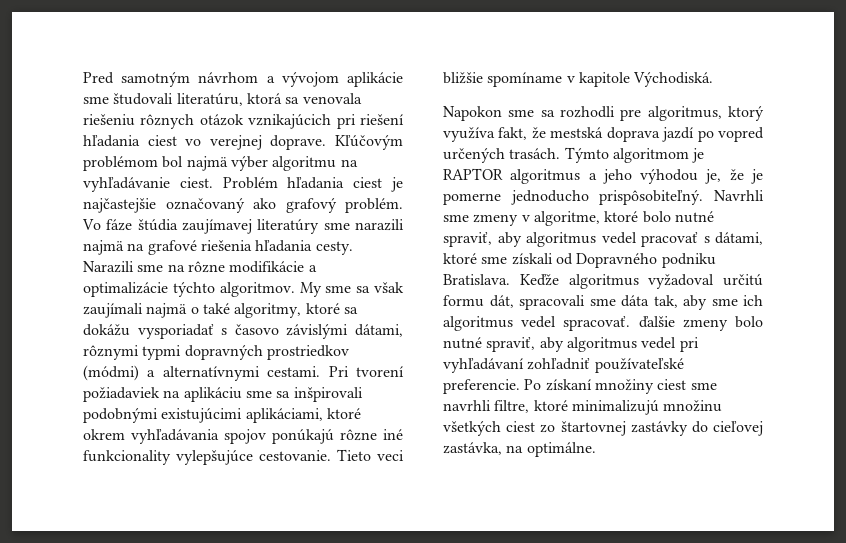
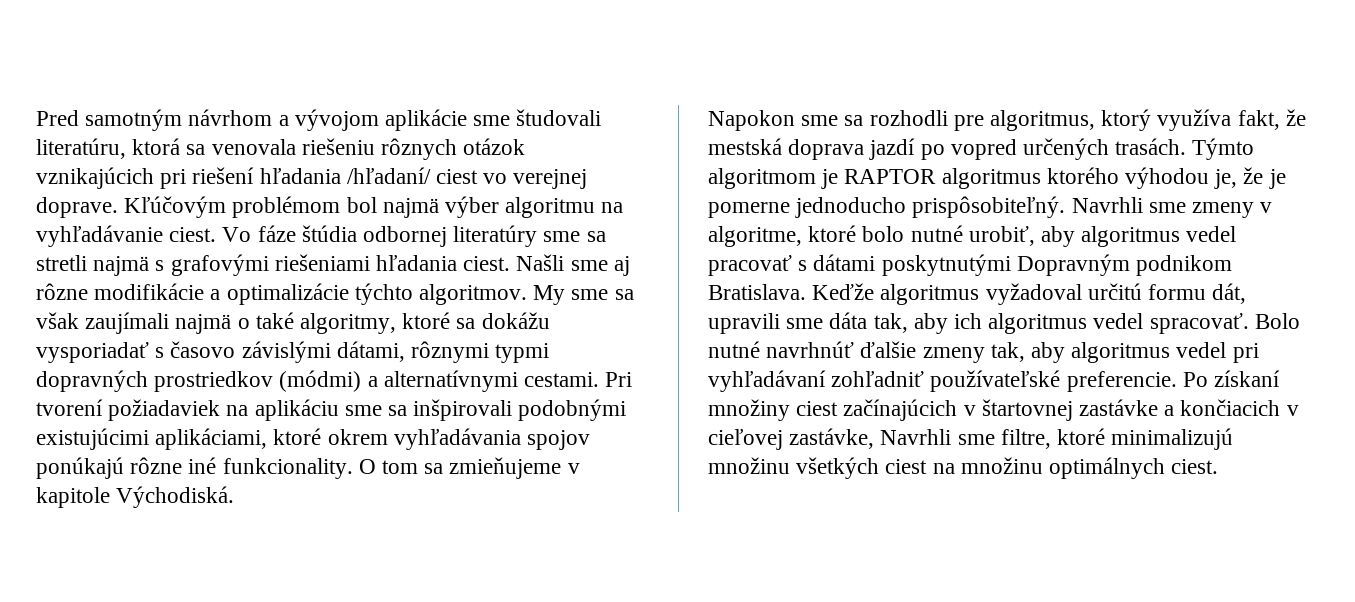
- Pred samotným návrhom a vývojom aplikácie sme študovali literatúru, ktorá sa venovala riešeniu rôznych otázok vznikajúcich pri riešení hľadania ciest vo verejnej doprave.
+ Pred samotným návrhom a vývojom aplikácie sme študovali literatúru, ktorá sa venovala riešeniu rôznych otázok vznikajúcich pri riešení hľadania /hľadaní/ ciest vo verejnej doprave.
- Problém hľadania ciest je najčastejšie označovaný ako grafový problém.
- Vo fáze štúdia zaujímavej literatúry sme narazili najmä na grafové riešenia hľadania cesty. Narazili sme na rôzne modifikácie a optimalizácie týchto algoritmov.
+ Vo fáze štúdia odbornej literatúry sme sa stretli najmä s grafovými riešeniami hľadania ciest. Našli sme aj rôzne modifikácie a optimalizácie týchto algoritmov.
- Pri tvorení požiadaviek na aplikáciu sme sa inšpirovali podobnými existujúcimi aplikáciami, ktoré okrem vyhľadávania spojov ponúkajú rôzne iné funkcionality vylepšujúce cestovanie. Tieto veci bližšie spomíname v kapitole Východiská.
+ Pri tvorení požiadaviek na aplikáciu sme sa inšpirovali podobnými existujúcimi aplikáciami, ktoré okrem vyhľadávania spojov ponúkajú rôzne iné funkcionality. O tom sa zmieňujeme v kapitole Východiská.
- Týmto algoritmom je RAPTOR algoritmus a jeho výhodou je, že je pomerne jednoducho prispôsobiteľný.
+ Týmto algoritmom je RAPTOR algoritmus ktorého výhodou je, že je pomerne jednoducho prispôsobiteľný.
- Navrhli sme zmeny v algoritme, ktoré bolo nutné spraviť, aby algoritmus vedel pracovať s dátami, ktoré sme získali od Dopravného podniku Bratislava.
+ Navrhli sme zmeny v algoritme, ktoré bolo nutné urobiť, aby algoritmus vedel pracovať s dátami poskytnutými Dopravným podnikom Bratislava.
- Keďže algoritmus vyžadoval určitú formu dát, spracovali sme dáta tak, aby sme ich algoritmus vedel spracovať. ďalšie zmeny bolo nutné spraviť, aby algoritmus vedel pri vyhľadávaní zohľadniť používateľské preferencie.
+ Keďže algoritmus vyžadoval určitú formu dát, upravili sme dáta tak, aby ich algoritmus vedel spracovať. Bolo nutné navrhnúť ďalšie zmeny tak, aby algoritmus vedel pri vyhľadávaní zohľadniť používateľské preferencie.
- Po získaní množiny ciest sme navrhli filtre, ktoré minimalizujú množinu všetkých ciest zo štartovnej zastávky do cieľovej zastávka, na optimálne.
+ Po získaní množiny ciest začínajúcich v štartovnej zastávke a končiacich v cieľovej zastávke, Navrhli sme filtre, ktoré minimalizujú množinu všetkých ciest na množinu optimálnych ciest.

